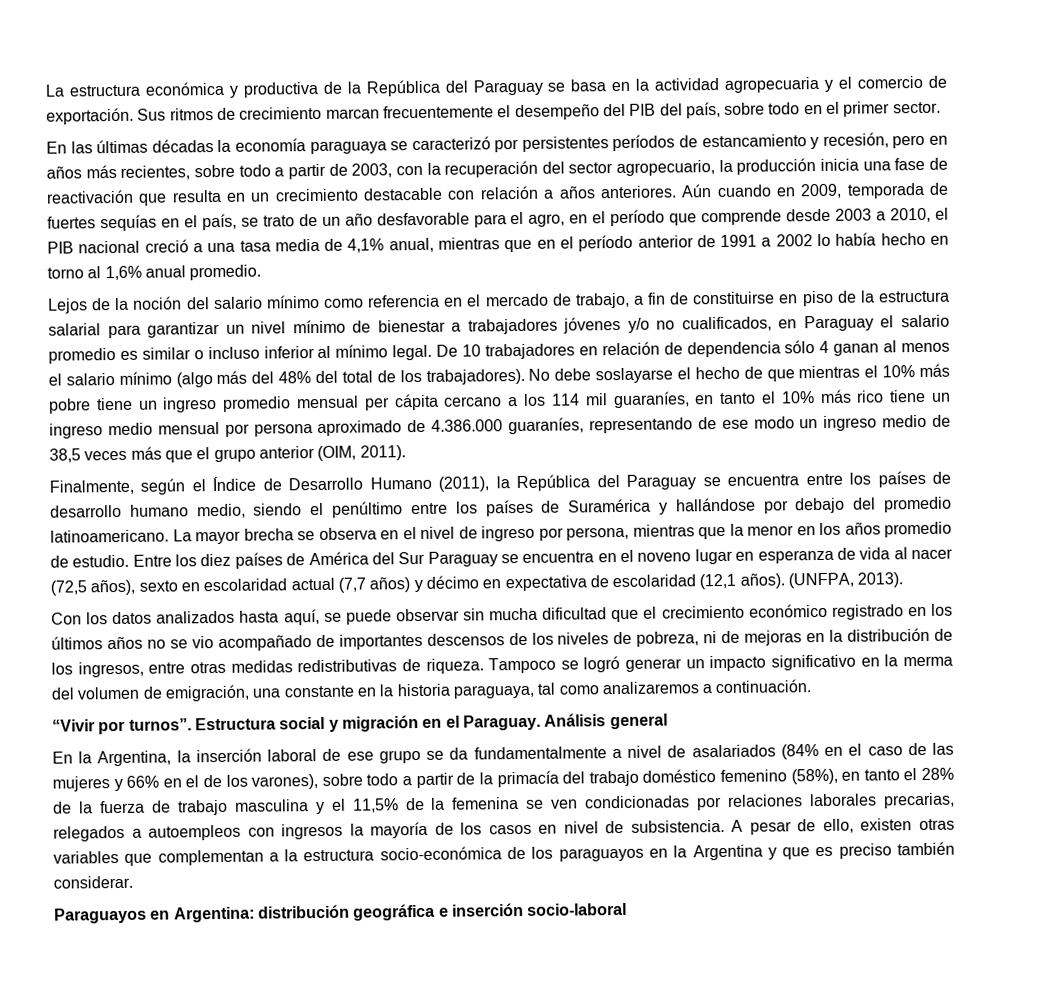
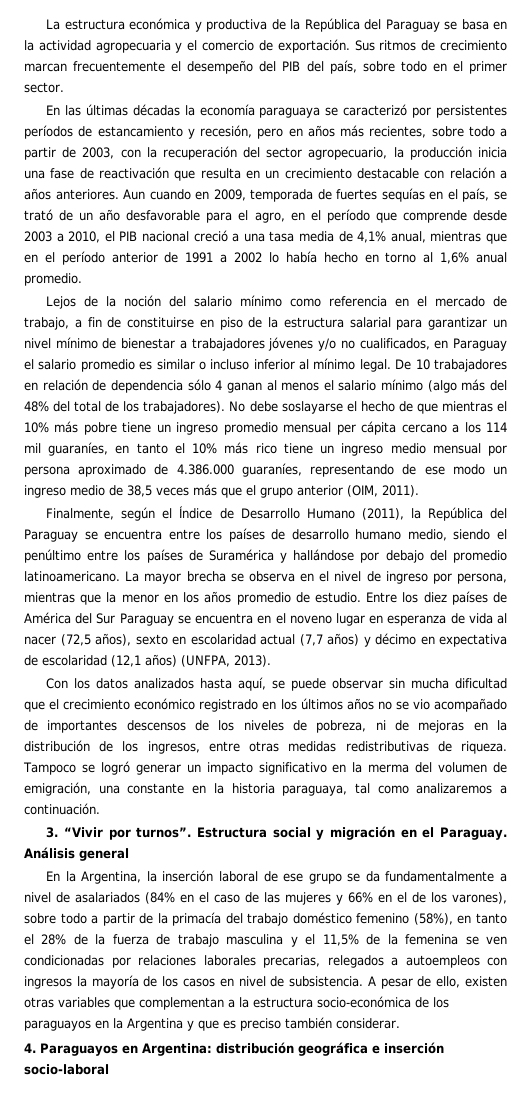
- Aún cuando en 2009, temporada de fuertes sequías en el país, se trato de un año desfavorable para el agro, en el período que comprende desde 2003 a 2010, el PIB nacional creció a una tasa media de 4,1% anual, mientras que en el período anterior de 1991 a 2002 lo había hecho en torno al 1,6% anual promedio.
+ Aun cuando en 2009, temporada de fuertes sequías en el país, se trató de un año desfavorable para el agro, en el período que comprende desde 2003 a 2010, el PIB nacional creció a una tasa media de 4,1% anual, mientras que en el período anterior de 1991 a 2002 lo había hecho en torno al 1,6% anual promedio.
- Entre los diez países de América del Sur Paraguay se encuentra en el noveno lugar en esperanza de vida al nacer (72,5 años), sexto en escolaridad actual (7,7 años) y décimo en expectativa de escolaridad (12,1 años). (UNFPA, 2013).
+ Entre los diez países de América del Sur Paraguay se encuentra en el noveno lugar en esperanza de vida al nacer (72,5 años), sexto en escolaridad actual (7,7 años) y décimo en expectativa de escolaridad (12,1 años) (UNFPA, 2013).
- “Vivir por turnos”.
+ 3. “Vivir por turnos”.
- Paraguayos en Argentina: distribución geográfica e inserción socio-laboral
+ 4. Paraguayos en Argentina: distribución geográfica e inserción socio-laboral

